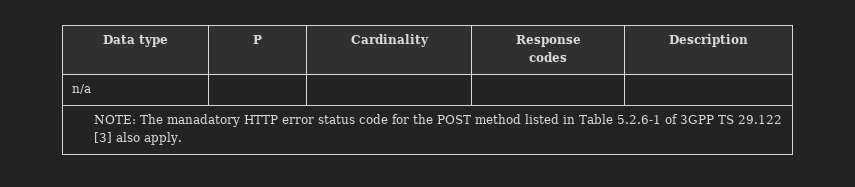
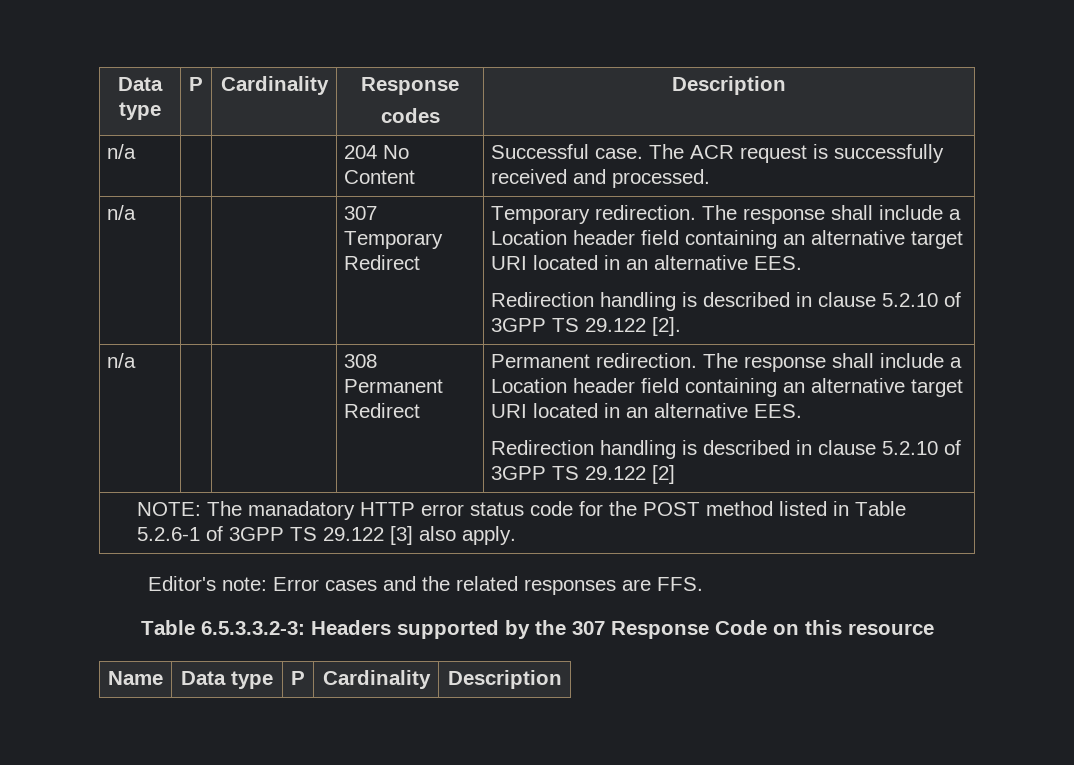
- n/a | | | |
+ n/a | | | 204 No Content | Successful case. The ACR request is successfully received and processed.
+ n/a | | | 307 Temporary Redirect | Temporary redirection. The response shall include a Location header field containing an alternative target URI located in an alternative EES.
+ Redirection handling is described in clause 5.2.10 of 3GPP TS 29.122 [2].
+ n/a | | | 308 Permanent Redirect | Permanent redirection. The response shall include a Location header field containing an alternative target URI located in an alternative EES.
+ Redirection handling is described in clause 5.2.10 of 3GPP TS 29.122 [2]
+ Editor's note: Error cases and the related responses are FFS.
+ Table 6.5.3.3.2-3: Headers supported by the 307 Response Code on this resource
+ Name | Data type | P | Cardinality | Description

